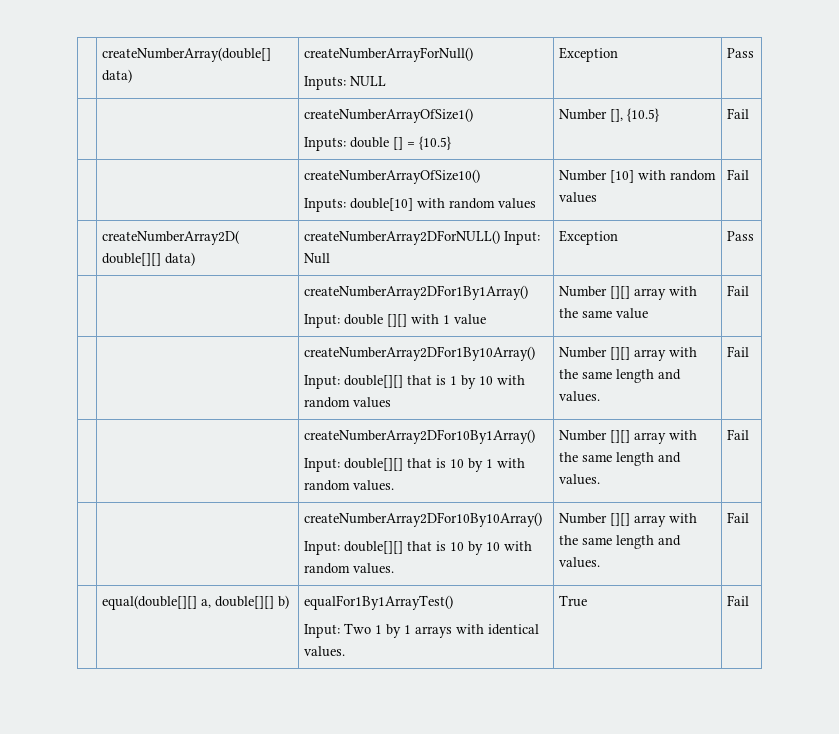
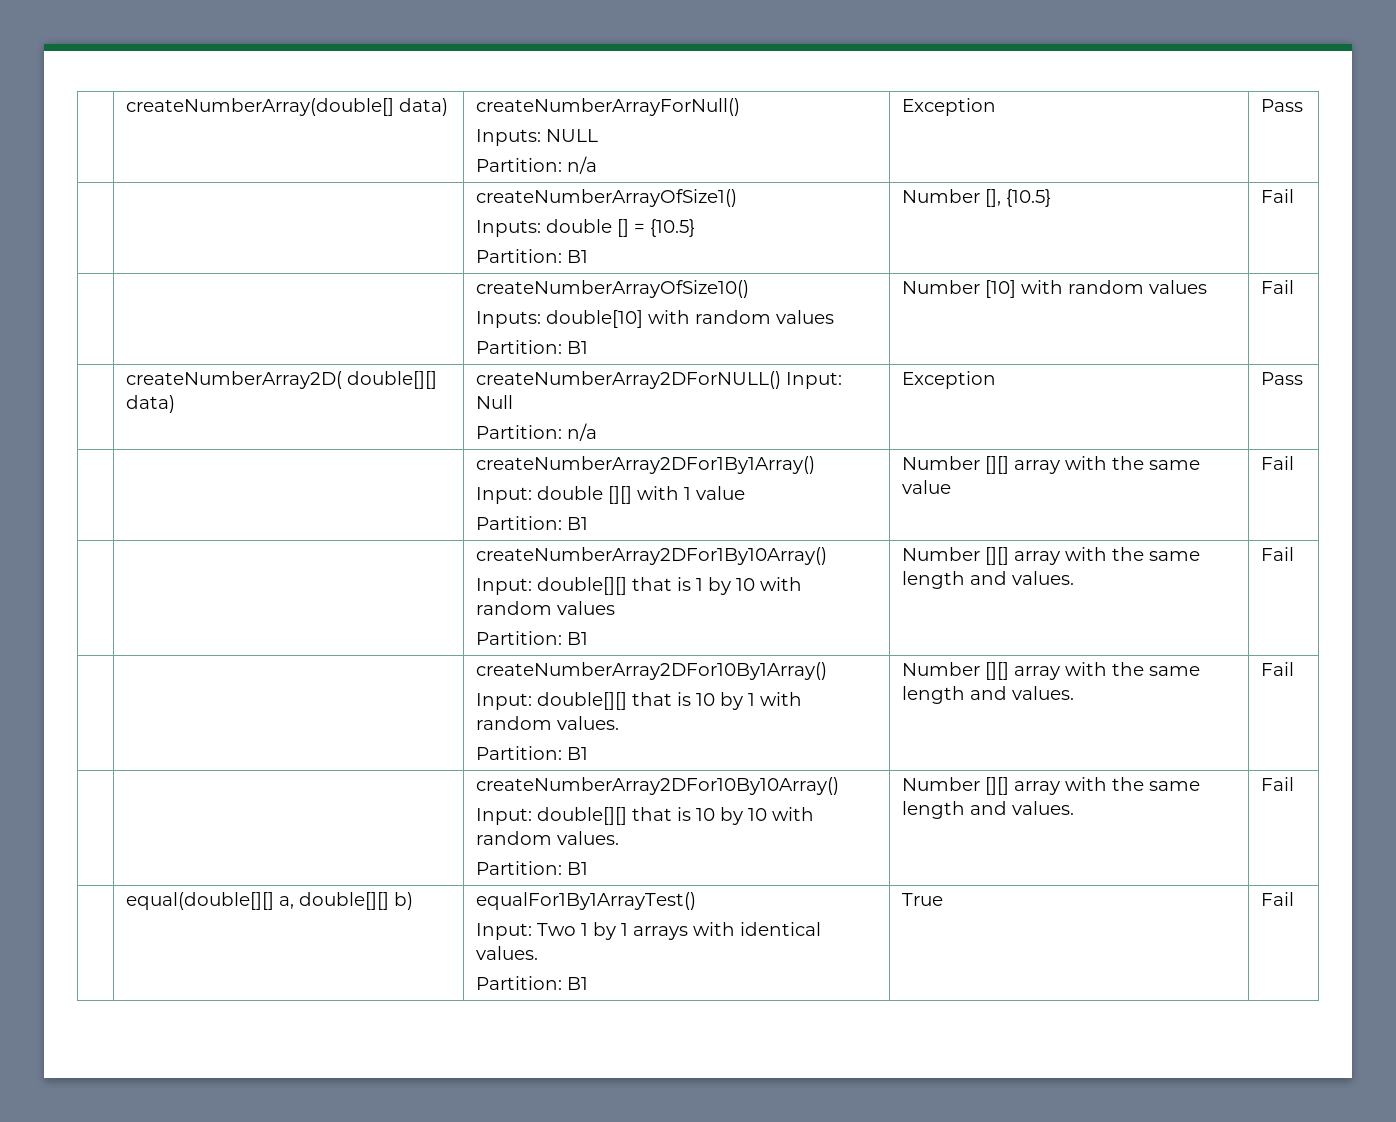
  | createNumberArray(double[] data) | createNumberArrayForNull()
- Inputs: NULL | Exception | Pass
+ Inputs: NULL
+ Partition: n/a | Exception | Pass
  | | createNumberArrayOfSize1()
- Inputs: double [] = {10.5} | Number [], {10.5} | Fail
+ Inputs: double [] = {10.5}
+ Partition: B1 | Number [], {10.5} | Fail
  | | createNumberArrayOfSize10()
- Inputs: double[10] with random values | Number [10] with random values | Fail
+ Inputs: double[10] with random values
+ Partition: B1 | Number [10] with random values | Fail
- | createNumberArray2D( double[][] data) | createNumberArray2DForNULL() Input: Null | Exception | Pass
+ | createNumberArray2D( double[][] data) | createNumberArray2DForNULL() Input: Null
+ Partition: n/a | Exception | Pass
  | | createNumberArray2DFor1By1Array()
- Input: double [][] with 1 value | Number [][] array with the same value | Fail
+ Input: double [][] with 1 value
+ Partition: B1 | Number [][] array with the same value | Fail
  | | createNumberArray2DFor1By10Array()
- Input: double[][] that is 1 by 10 with random values | Number [][] array with the same length and values. | Fail
+ Input: double[][] that is 1 by 10 with random values
+ Partition: B1 | Number [][] array with the same length and values. | Fail
  | | createNumberArray2DFor10By1Array()
- Input: double[][] that is 10 by 1 with random values. | Number [][] array with the same length and values. | Fail
+ Input: double[][] that is 10 by 1 with random values.
+ Partition: B1 | Number [][] array with the same length and values. | Fail
  | | createNumberArray2DFor10By10Array()
- Input: double[][] that is 10 by 10 with random values. | Number [][] array with the same length and values. | Fail
+ Input: double[][] that is 10 by 10 with random values.
+ Partition: B1 | Number [][] array with the same length and values. | Fail
  | equal(double[][] a, double[][] b) | equalFor1By1ArrayTest()
- Input: Two 1 by 1 arrays with identical values. | True | Fail
+ Input: Two 1 by 1 arrays with identical values.
+ Partition: B1 | True | Fail

